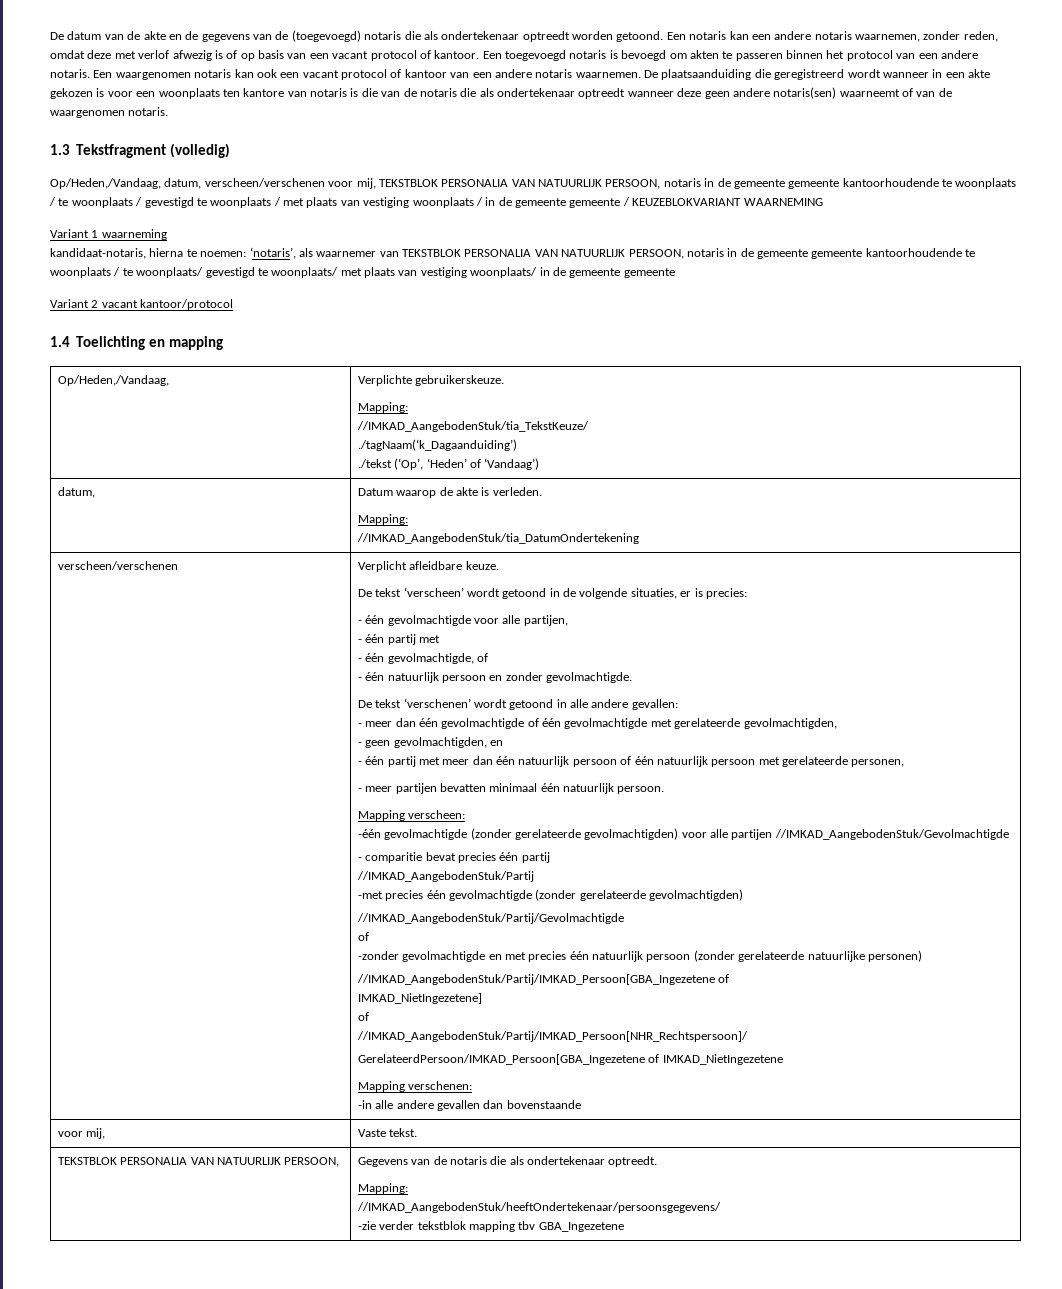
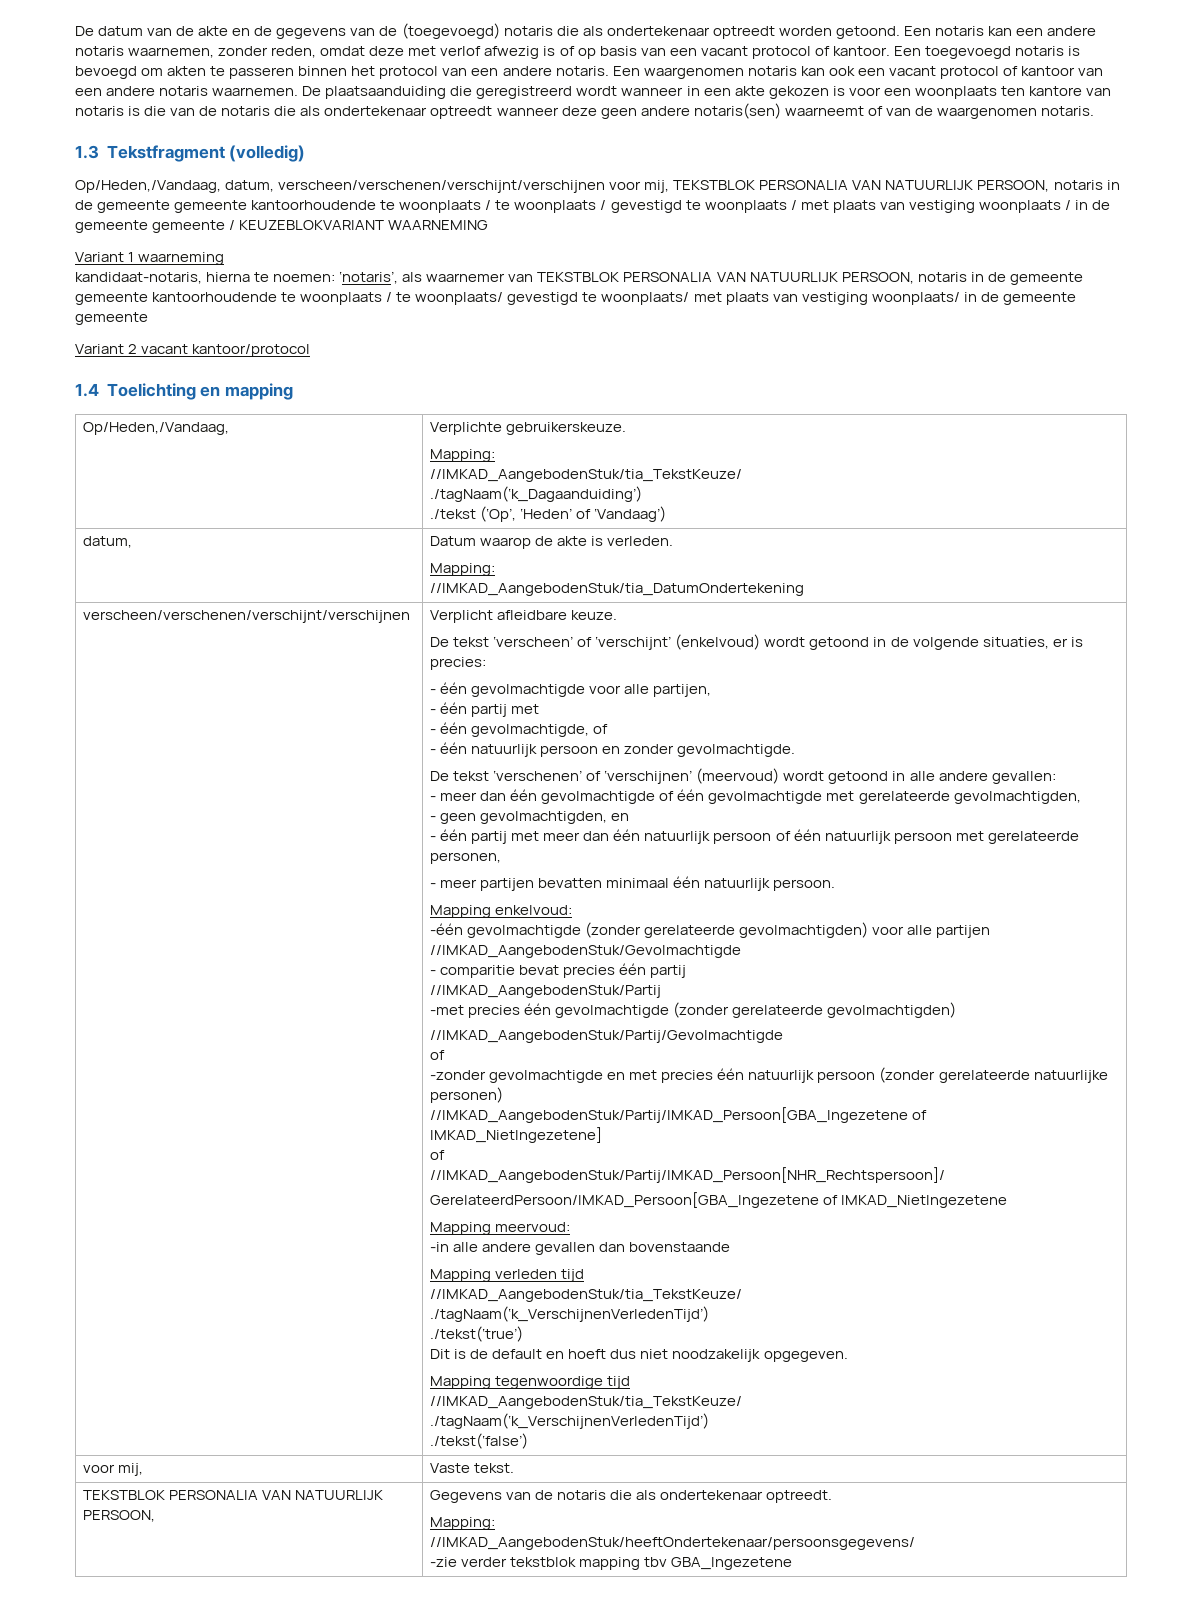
- Op/Heden,/Vandaag, datum, verscheen/verschenen voor mij, TEKSTBLOK PERSONALIA VAN NATUURLIJK PERSOON, notaris in de gemeente gemeente kantoorhoudende te woonplaats / te woonplaats / gevestigd te woonplaats / met plaats van vestiging woonplaats / in de gemeente gemeente / KEUZEBLOKVARIANT WAARNEMING
+ Op/Heden,/Vandaag, datum, verscheen/verschenen/verschijnt/verschijnen voor mij, TEKSTBLOK PERSONALIA VAN NATUURLIJK PERSOON, notaris in de gemeente gemeente kantoorhoudende te woonplaats / te woonplaats / gevestigd te woonplaats / met plaats van vestiging woonplaats / in de gemeente gemeente / KEUZEBLOKVARIANT WAARNEMING
  datum, | Datum waarop de akte is verleden.
  Mapping:
  //IMKAD_AangebodenStuk/tia_DatumOndertekening
- verscheen/verschenen
+ verscheen/verschenen/verschijnt/verschijnen
- De tekst ‘verscheen’ wordt getoond in de volgende situaties, er is precies:
+ De tekst ‘verscheen’ of ‘verschijnt’ (enkelvoud) wordt getoond in de volgende situaties, er is precies:
- De tekst ‘verschenen’ wordt getoond in alle andere gevallen:
+ De tekst ‘verschenen’ of ‘verschijnen’ (meervoud) wordt getoond in alle andere gevallen:
- Mapping verscheen:
+ Mapping enkelvoud:
- Mapping verschenen:
+ Mapping meervoud:
+ Mapping verleden tijd
+ //IMKAD_AangebodenStuk/tia_TekstKeuze/
+ ./tagNaam(‘k_VerschijnenVerledenTijd’)
+ ./tekst(‘true’)
+ Dit is de default en hoeft dus niet noodzakelijk opgegeven.
+ Mapping tegenwoordige tijd
+ //IMKAD_AangebodenStuk/tia_TekstKeuze/
+ ./tagNaam(‘k_VerschijnenVerledenTijd’)
+ ./tekst(‘false’)

